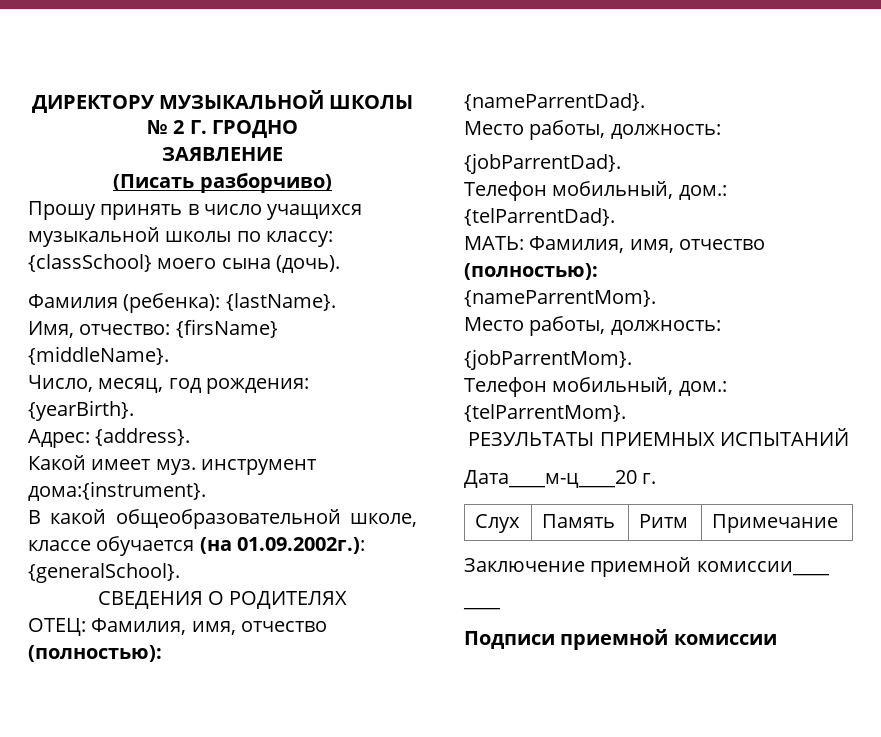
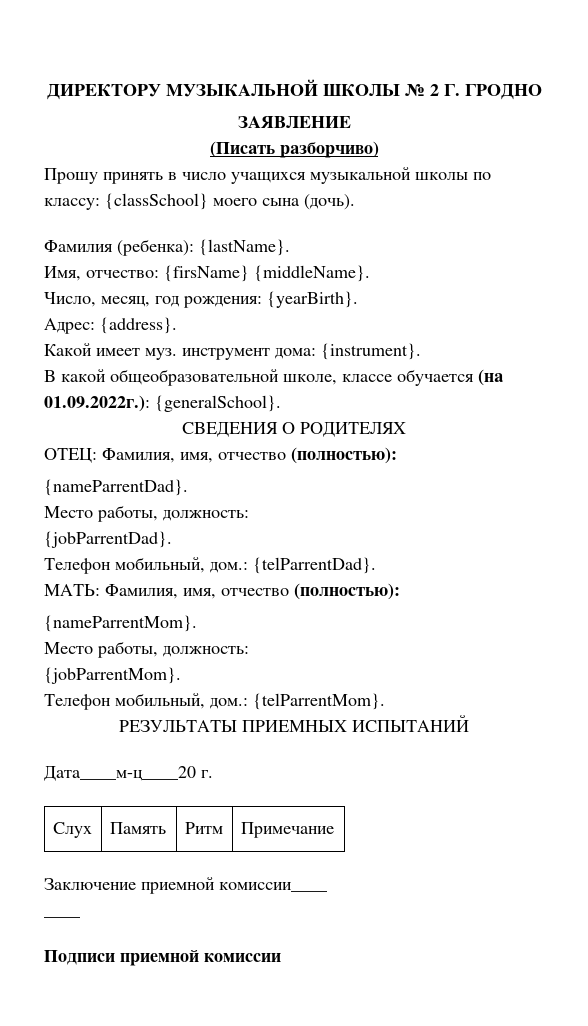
- Какой имеет муз. инструмент дома:{instrument}.
+ Какой имеет муз. инструмент дома: {instrument}.
- В какой общеобразовательной школе, классе обучается (на 01.09.2002г.): {generalSchool}.
+ В какой общеобразовательной школе, классе обучается (на 01.09.2022г.): {generalSchool}.

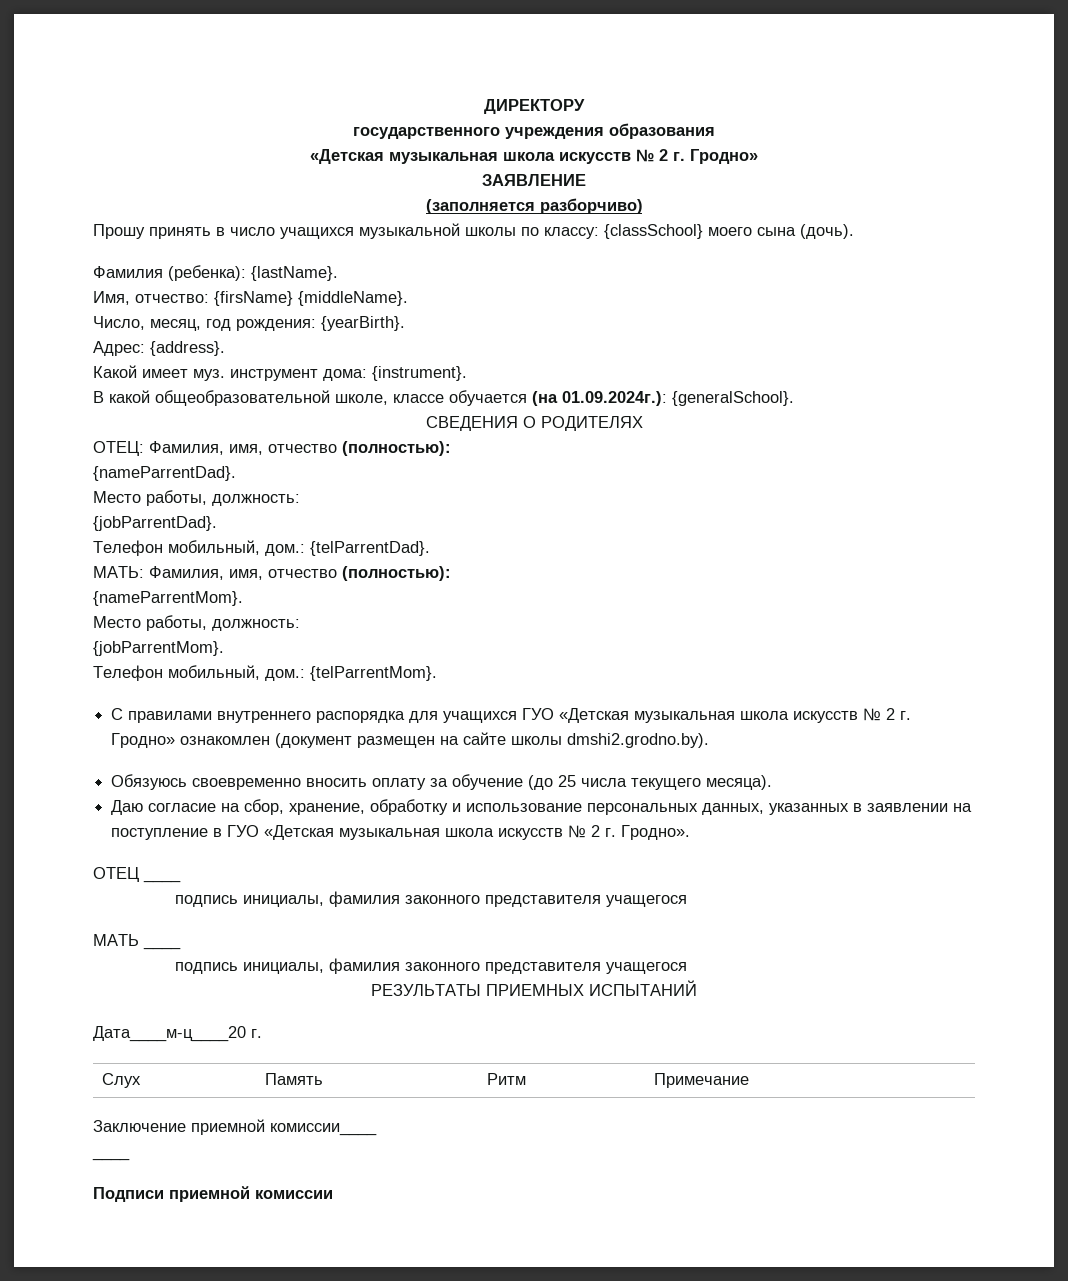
- ДИРЕКТОРУ МУЗЫКАЛЬНОЙ ШКОЛЫ № 2 Г. ГРОДНО
+ ДИРЕКТОРУ
+ государственного учреждения образования
+ «Детская музыкальная школа искусств № 2 г. Гродно»
- (Писать разборчиво)
+ (заполняется разборчиво)
- В какой общеобразовательной школе, классе обучается (на 01.09.2022г.): {generalSchool}.
+ В какой общеобразовательной школе, классе обучается (на 01.09.2024г.): {generalSchool}.
+ С правилами внутреннего распорядка для учащихся ГУО «Детская музыкальная школа искусств № 2 г. Гродно» ознакомлен (документ размещен на сайте школы dmshi2.grodno.by).
+ Обязуюсь своевременно вносить оплату за обучение (до 25 числа текущего месяца).
+ Даю согласие на сбор, хранение, обработку и использование персональных данных, указанных в заявлении на поступление в ГУО «Детская музыкальная школа искусств № 2 г. Гродно».
+ ОТЕЦ ____
+ подпись инициалы, фамилия законного представителя учащегося
+ МАТЬ ____
+ подпись инициалы, фамилия законного представителя учащегося

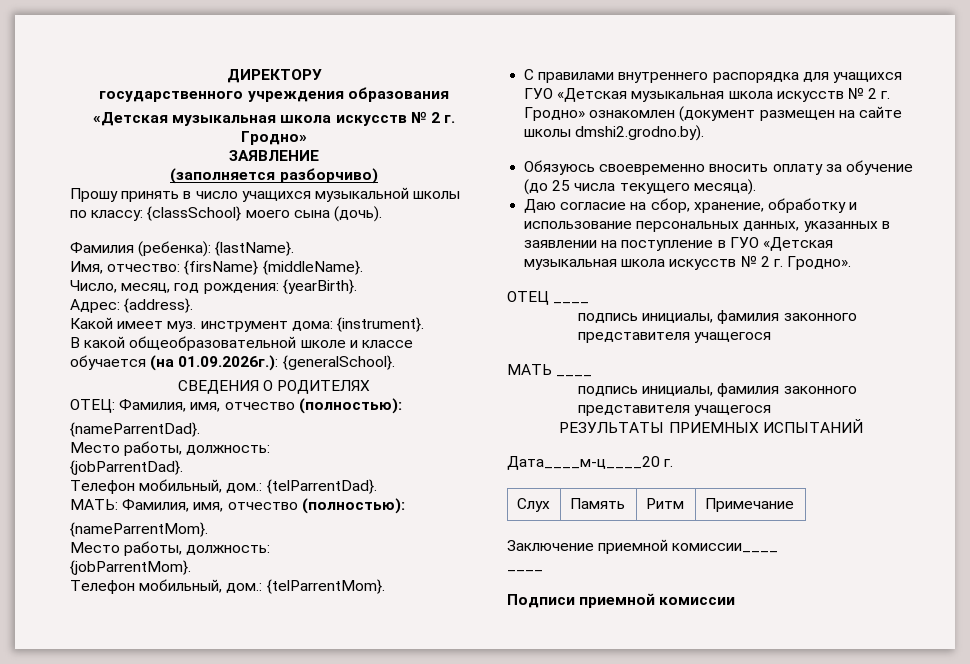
- В какой общеобразовательной школе, классе обучается (на 01.09.2024г.): {generalSchool}.
+ В какой общеобразовательной школе и классе обучается (на 01.09.2026г.): {generalSchool}.

